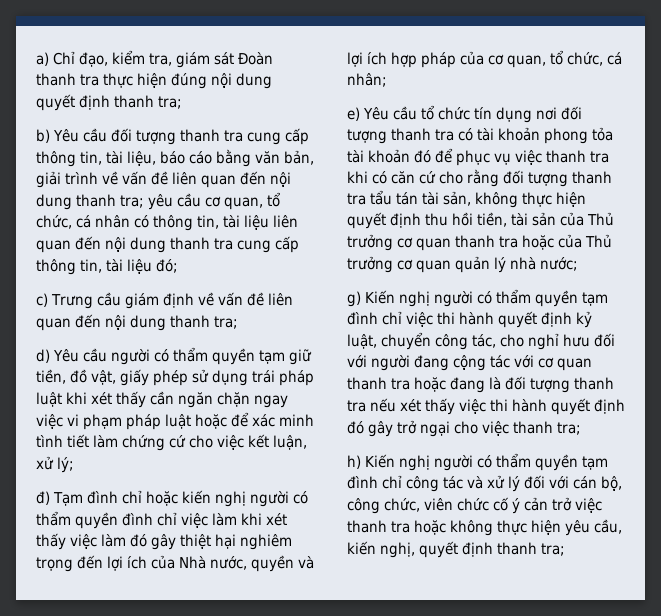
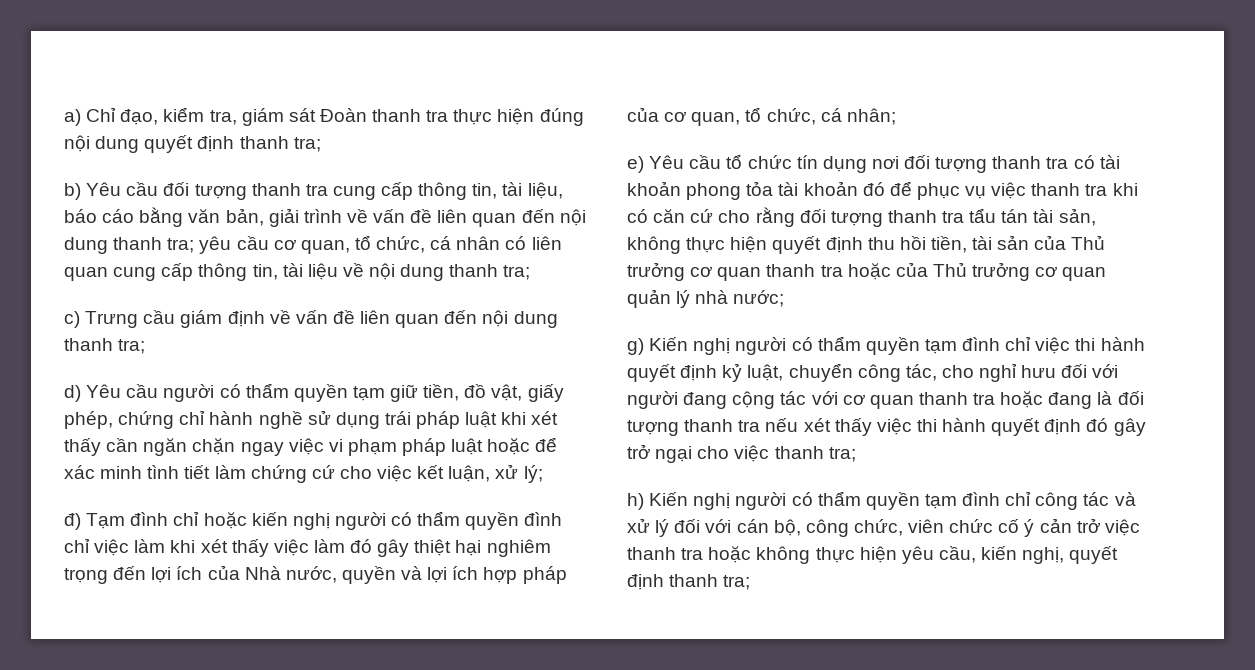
- b) Yêu cầu đối tượng thanh tra cung cấp thông tin, tài liệu, báo cáo bằng văn bản, giải trình về vấn đề liên quan đến nội dung thanh tra; yêu cầu cơ quan, tổ chức, cá nhân có thông tin, tài liệu liên quan đến nội dung thanh tra cung cấp thông tin, tài liệu đó;
+ b) Yêu cầu đối tượng thanh tra cung cấp thông tin, tài liệu, báo cáo bằng văn bản, giải trình về vấn đề liên quan đến nội dung thanh tra; yêu cầu cơ quan, tổ chức, cá nhân có liên quan cung cấp thông tin, tài liệu về nội dung thanh tra;
- d) Yêu cầu người có thẩm quyền tạm giữ tiền, đồ vật, giấy phép sử dụng trái pháp luật khi xét thấy cần ngăn chặn ngay việc vi phạm pháp luật hoặc để xác minh tình tiết làm chứng cứ cho việc kết luận, xử lý;
+ d) Yêu cầu người có thẩm quyền tạm giữ tiền, đồ vật, giấy phép, chứng chỉ hành nghề sử dụng trái pháp luật khi xét thấy cần ngăn chặn ngay việc vi phạm pháp luật hoặc để xác minh tình tiết làm chứng cứ cho việc kết luận, xử lý;

